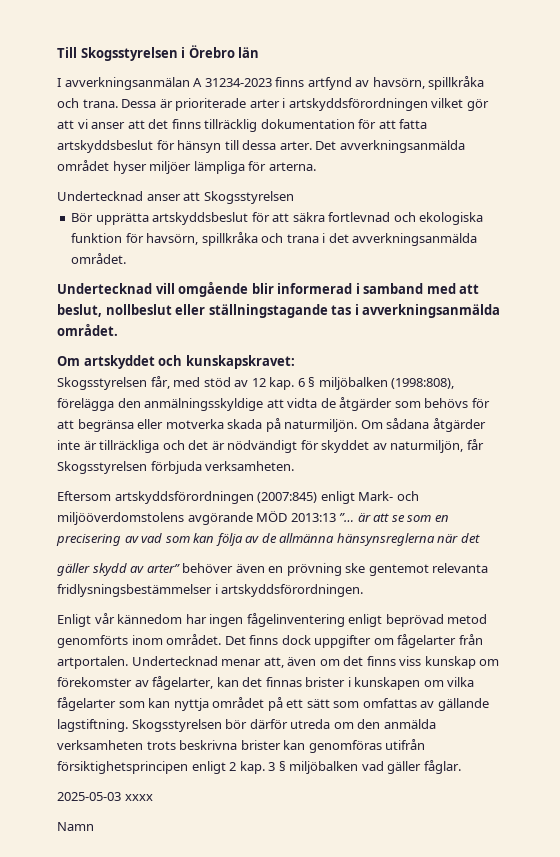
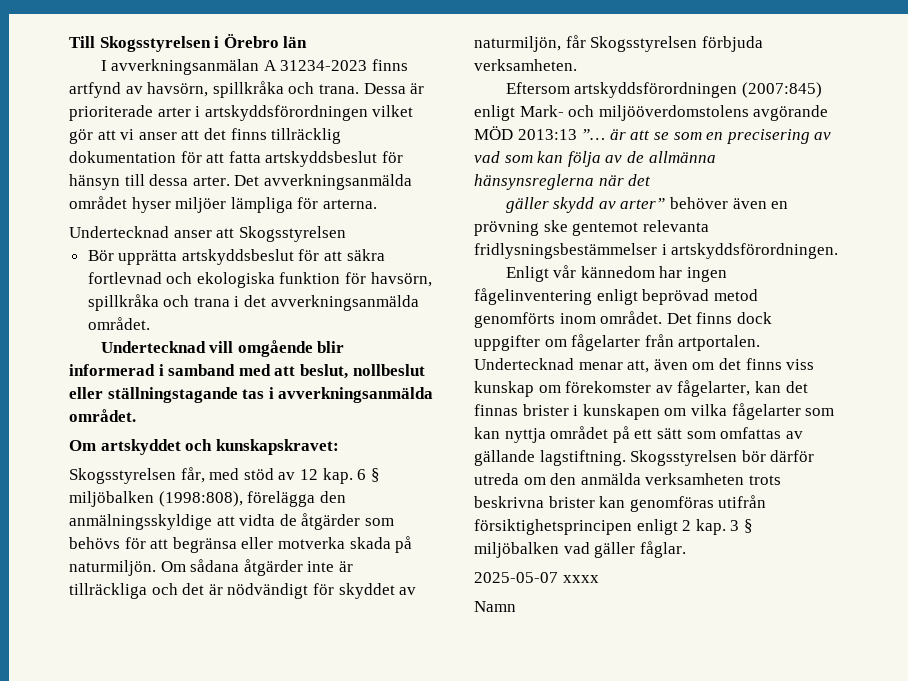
- 2025-05-03 xxxx
+ 2025-05-07 xxxx

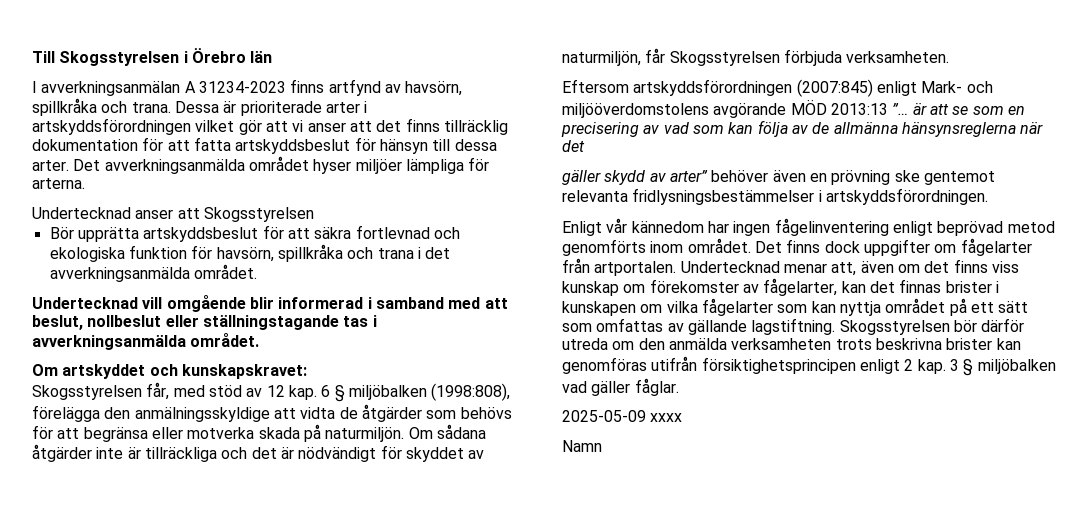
- 2025-05-07 xxxx
+ 2025-05-09 xxxx

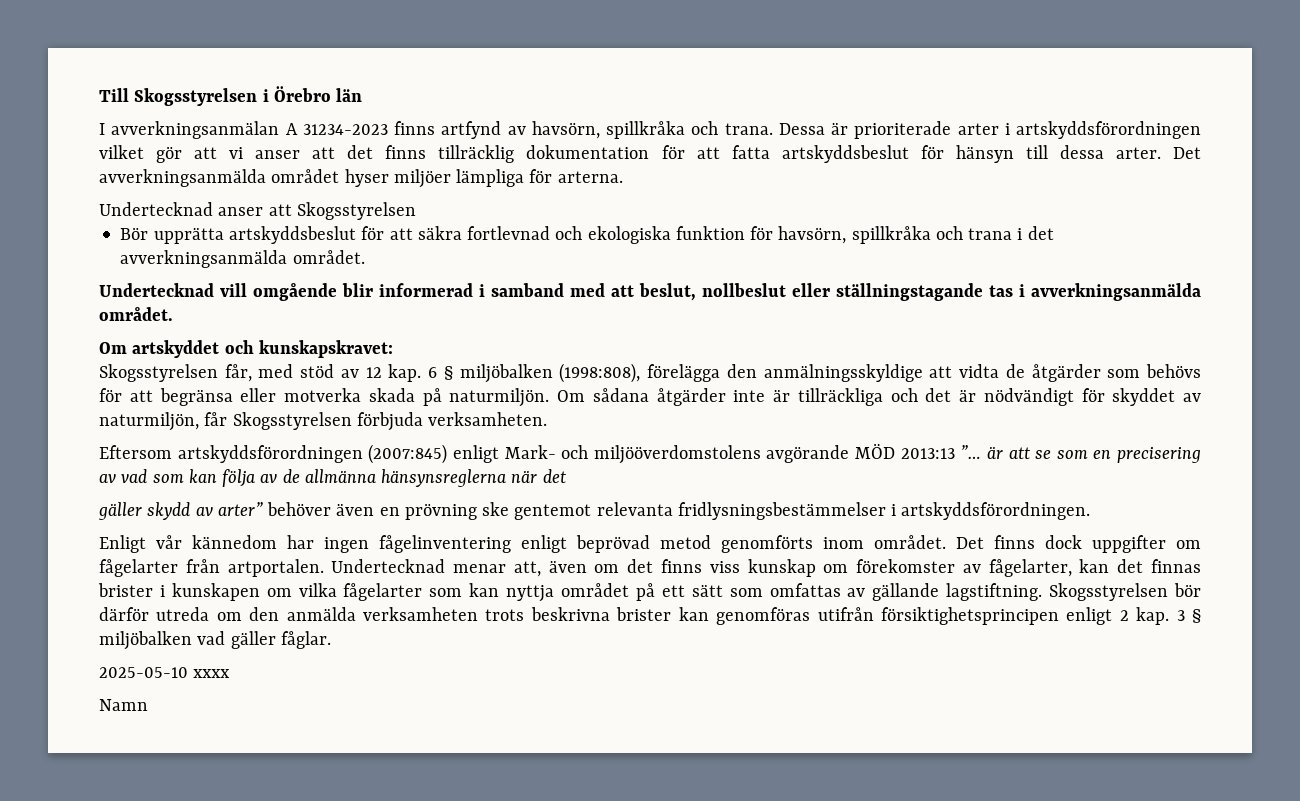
- 2025-05-09 xxxx
+ 2025-05-10 xxxx

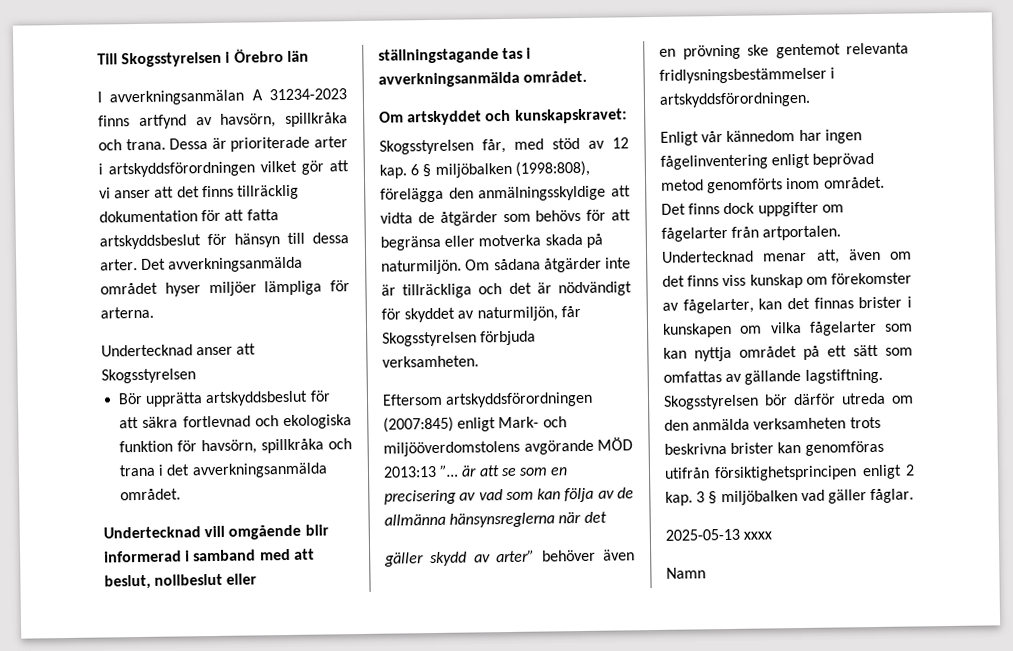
- 2025-05-10 xxxx
+ 2025-05-13 xxxx

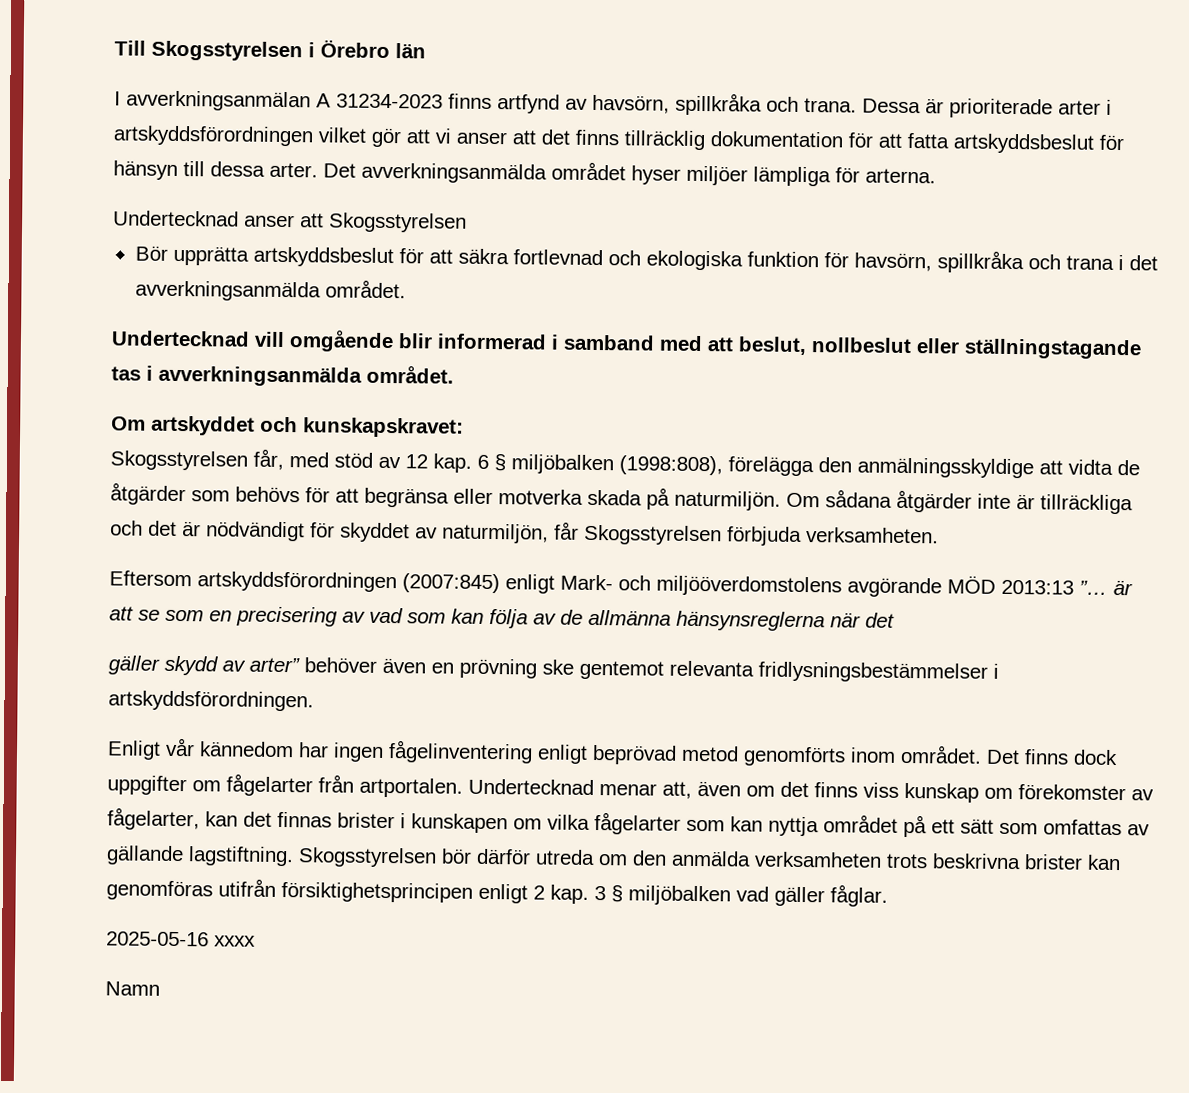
- 2025-05-13 xxxx
+ 2025-05-16 xxxx

